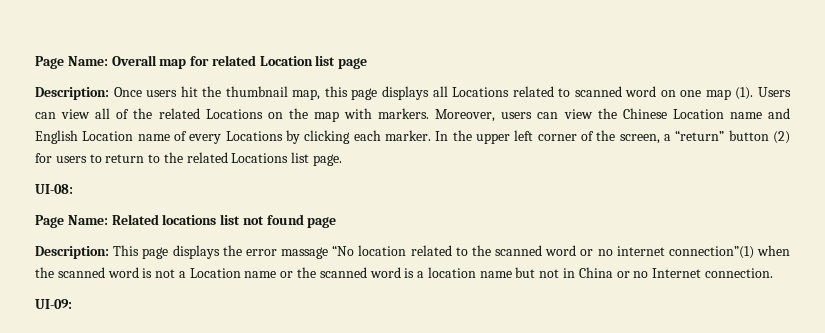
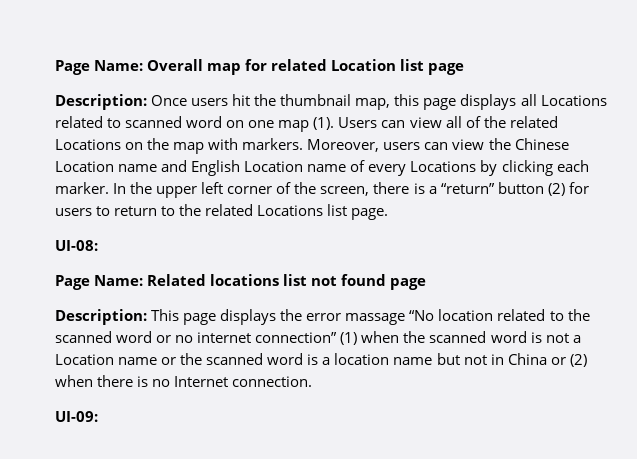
- In the upper left corner of the screen, a “return” button (2) for users to return to the related Locations list page.
+ In the upper left corner of the screen, there is a “return” button (2) for users to return to the related Locations list page.
- Description: This page displays the error massage “No location related to the scanned word or no internet connection”(1) when the scanned word is not a Location name or the scanned word is a location name but not in China or no Internet connection.
+ Description: This page displays the error massage “No location related to the scanned word or no internet connection” (1) when the scanned word is not a Location name or the scanned word is a location name but not in China or (2) when there is no Internet connection.

